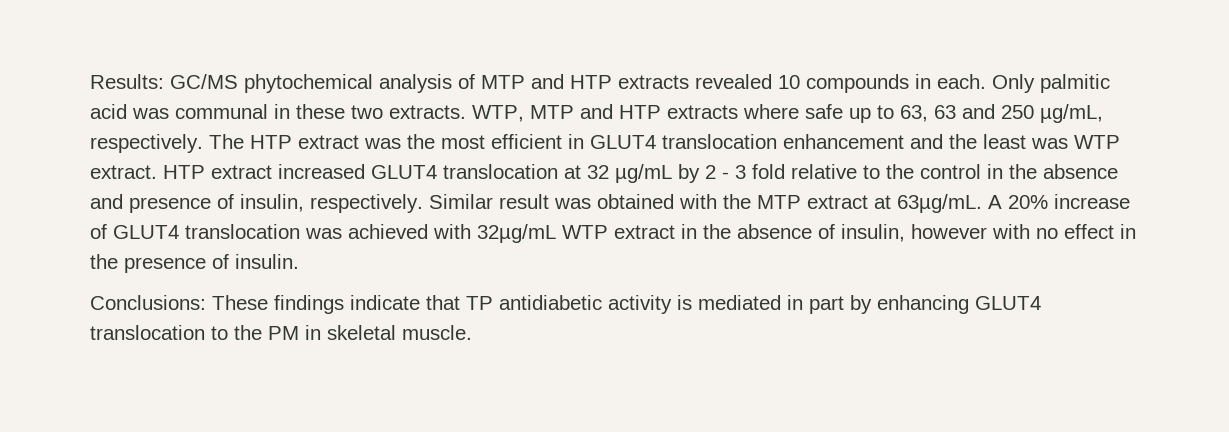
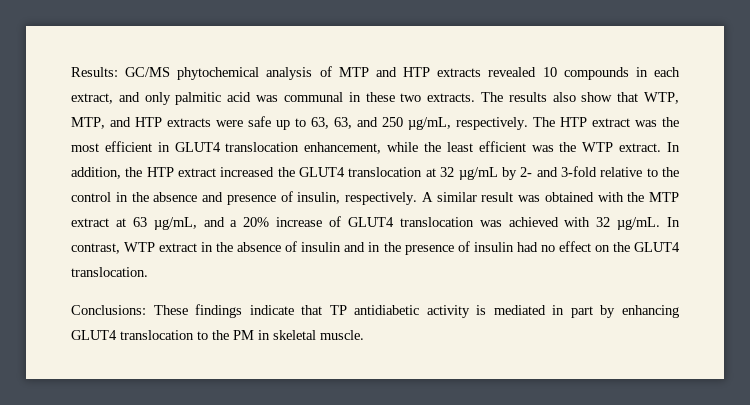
- Results: GC/MS phytochemical analysis of MTP and HTP extracts revealed 10 compounds in each. Only palmitic acid was communal in these two extracts.
+ Results: GC/MS phytochemical analysis of MTP and HTP extracts revealed 10 compounds in each extract, and only palmitic acid was communal in these two extracts.
- WTP, MTP and HTP extracts where safe up to 63, 63 and 250 µg/mL, respectively.
+ The results also show that WTP, MTP, and HTP extracts were safe up to 63, 63, and 250 µg/mL, respectively.
- The HTP extract was the most efficient in GLUT4 translocation enhancement and the least was WTP extract. HTP extract increased GLUT4 translocation at 32 µg/mL by 2 - 3 fold relative to the control in the absence and presence of insulin, respectively.
+ The HTP extract was the most efficient in GLUT4 translocation enhancement, while the least efficient was the WTP extract. In addition, the HTP extract increased the GLUT4 translocation at 32 µg/mL by 2- and 3-fold relative to the control in the absence and presence of insulin, respectively.
- Similar result was obtained with the MTP extract at 63µg/mL. A 20% increase of GLUT4 translocation was achieved with 32µg/mL WTP extract in the absence of insulin, however with no effect in the presence of insulin.
+ A similar result was obtained with the MTP extract at 63 µg/mL, and a 20% increase of GLUT4 translocation was achieved with 32 µg/mL. In contrast, WTP extract in the absence of insulin and in the presence of insulin had no effect on the GLUT4 translocation.

